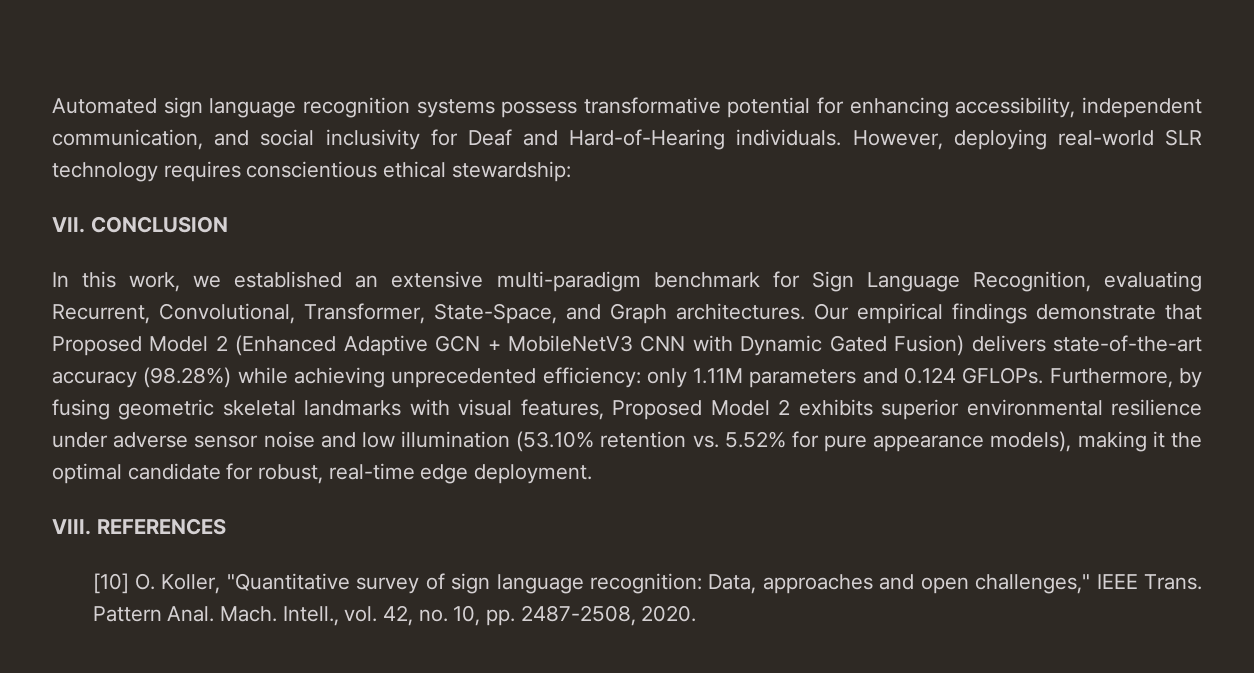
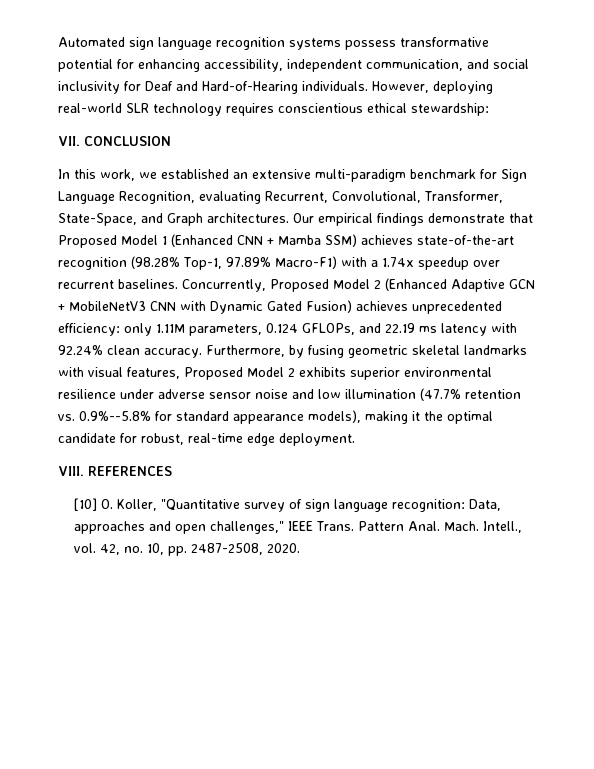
- Our empirical findings demonstrate that Proposed Model 2 (Enhanced Adaptive GCN + MobileNetV3 CNN with Dynamic Gated Fusion) delivers state-of-the-art accuracy (98.28%) while achieving unprecedented efficiency: only 1.11M parameters and 0.124 GFLOPs.
+ Our empirical findings demonstrate that Proposed Model 1 (Enhanced CNN + Mamba SSM) achieves state-of-the-art recognition (98.28% Top-1, 97.89% Macro-F1) with a 1.74x speedup over recurrent baselines. Concurrently, Proposed Model 2 (Enhanced Adaptive GCN + MobileNetV3 CNN with Dynamic Gated Fusion) achieves unprecedented efficiency: only 1.11M parameters, 0.124 GFLOPs, and 22.19 ms latency with 92.24% clean accuracy.
- Furthermore, by fusing geometric skeletal landmarks with visual features, Proposed Model 2 exhibits superior environmental resilience under adverse sensor noise and low illumination (53.10% retention vs. 5.52% for pure appearance models), making it the optimal candidate for robust, real-time edge deployment.
+ Furthermore, by fusing geometric skeletal landmarks with visual features, Proposed Model 2 exhibits superior environmental resilience under adverse sensor noise and low illumination (47.7% retention vs. 0.9%--5.8% for standard appearance models), making it the optimal candidate for robust, real-time edge deployment.

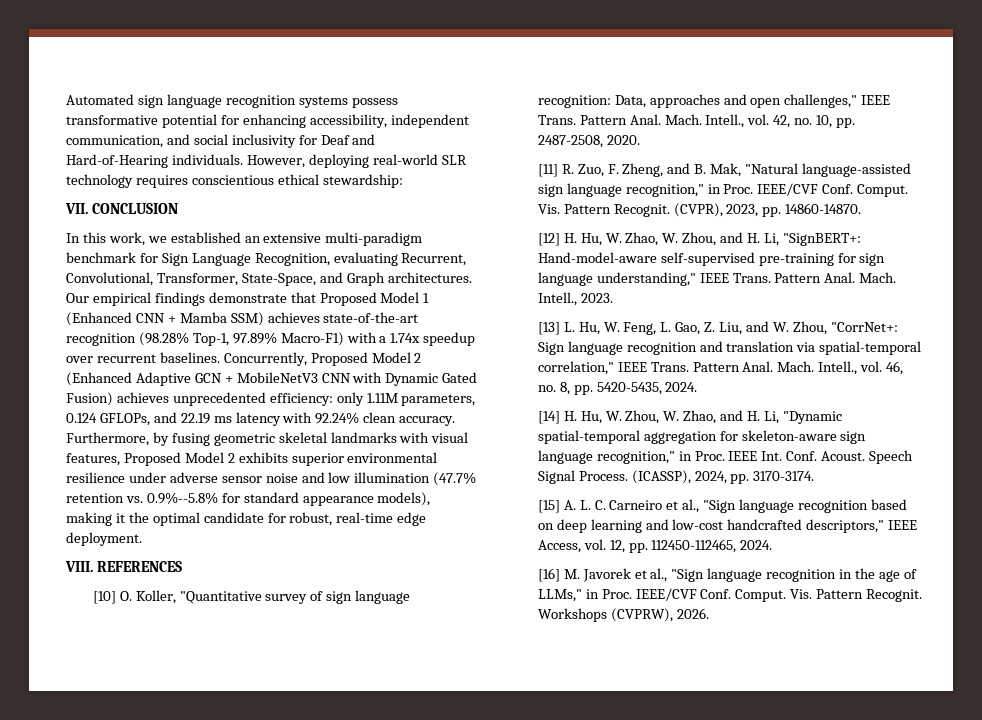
+ [11] R. Zuo, F. Zheng, and B. Mak, "Natural language-assisted sign language recognition," in Proc. IEEE/CVF Conf. Comput. Vis. Pattern Recognit. (CVPR), 2023, pp. 14860-14870.
+ [12] H. Hu, W. Zhao, W. Zhou, and H. Li, "SignBERT+: Hand-model-aware self-supervised pre-training for sign language understanding," IEEE Trans. Pattern Anal. Mach. Intell., 2023.
+ [13] L. Hu, W. Feng, L. Gao, Z. Liu, and W. Zhou, "CorrNet+: Sign language recognition and translation via spatial-temporal correlation," IEEE Trans. Pattern Anal. Mach. Intell., vol. 46, no. 8, pp. 5420-5435, 2024.
+ [14] H. Hu, W. Zhou, W. Zhao, and H. Li, "Dynamic spatial-temporal aggregation for skeleton-aware sign language recognition," in Proc. IEEE Int. Conf. Acoust. Speech Signal Process. (ICASSP), 2024, pp. 3170-3174.
+ [15] A. L. C. Carneiro et al., "Sign language recognition based on deep learning and low-cost handcrafted descriptors," IEEE Access, vol. 12, pp. 112450-112465, 2024.
+ [16] M. Javorek et al., "Sign language recognition in the age of LLMs," in Proc. IEEE/CVF Conf. Comput. Vis. Pattern Recognit. Workshops (CVPRW), 2026.

